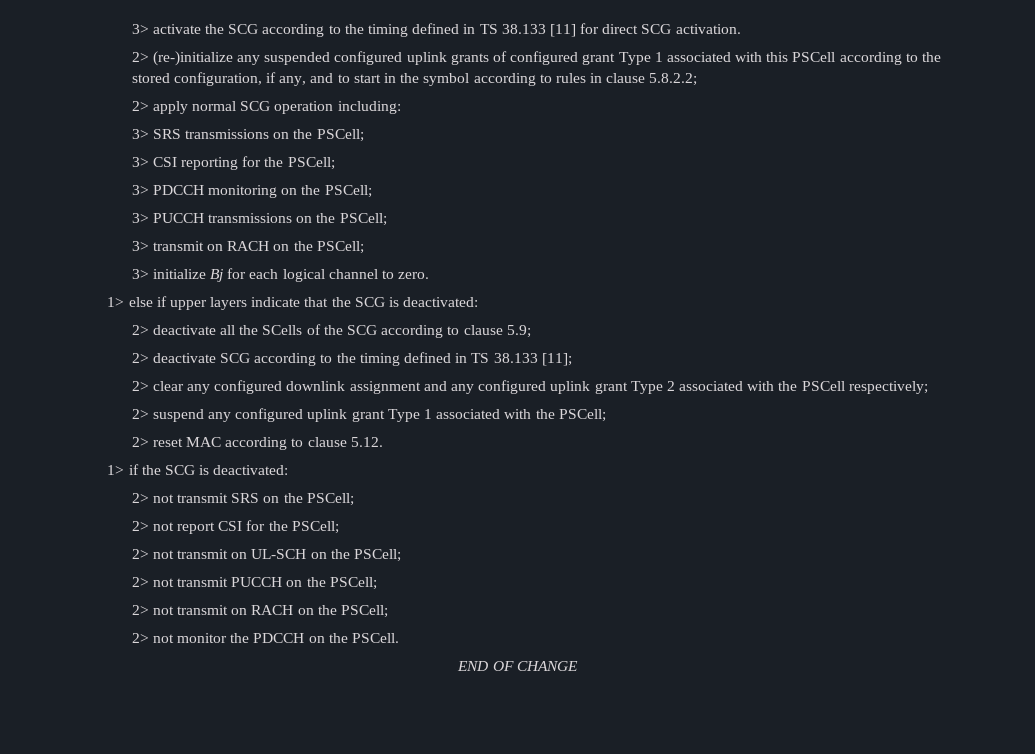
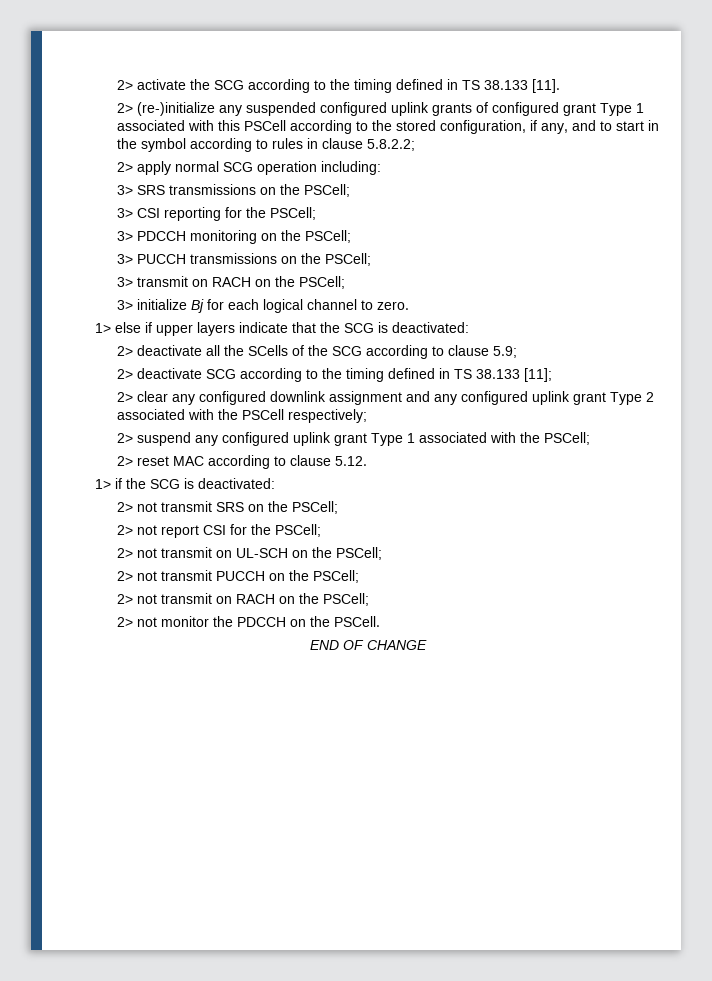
- 3> activate the SCG according to the timing defined in TS 38.133 [11] for direct SCG activation.
+ 2> activate the SCG according to the timing defined in TS 38.133 [11].

